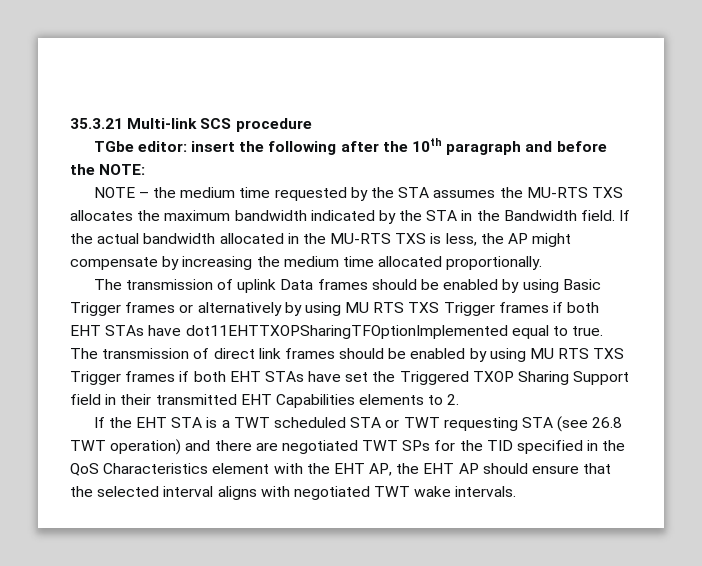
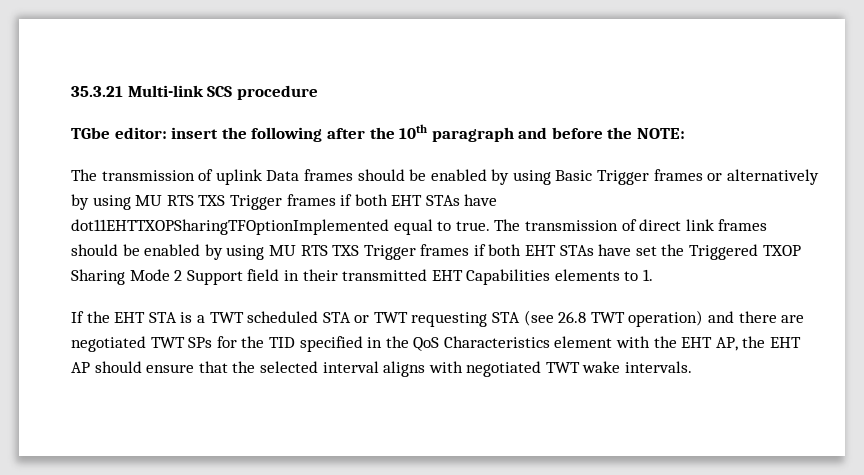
- NOTE – the medium time requested by the STA assumes the MU-RTS TXS allocates the maximum bandwidth indicated by the STA in the Bandwidth field. If the actual bandwidth allocated in the MU-RTS TXS is less, the AP might compensate by increasing the medium time allocated proportionally.
- The transmission of direct link frames should be enabled by using MU RTS TXS Trigger frames if both EHT STAs have set the Triggered TXOP Sharing Support field in their transmitted EHT Capabilities elements to 2.
+ The transmission of direct link frames should be enabled by using MU RTS TXS Trigger frames if both EHT STAs have set the Triggered TXOP Sharing Mode 2 Support field in their transmitted EHT Capabilities elements to 1.

